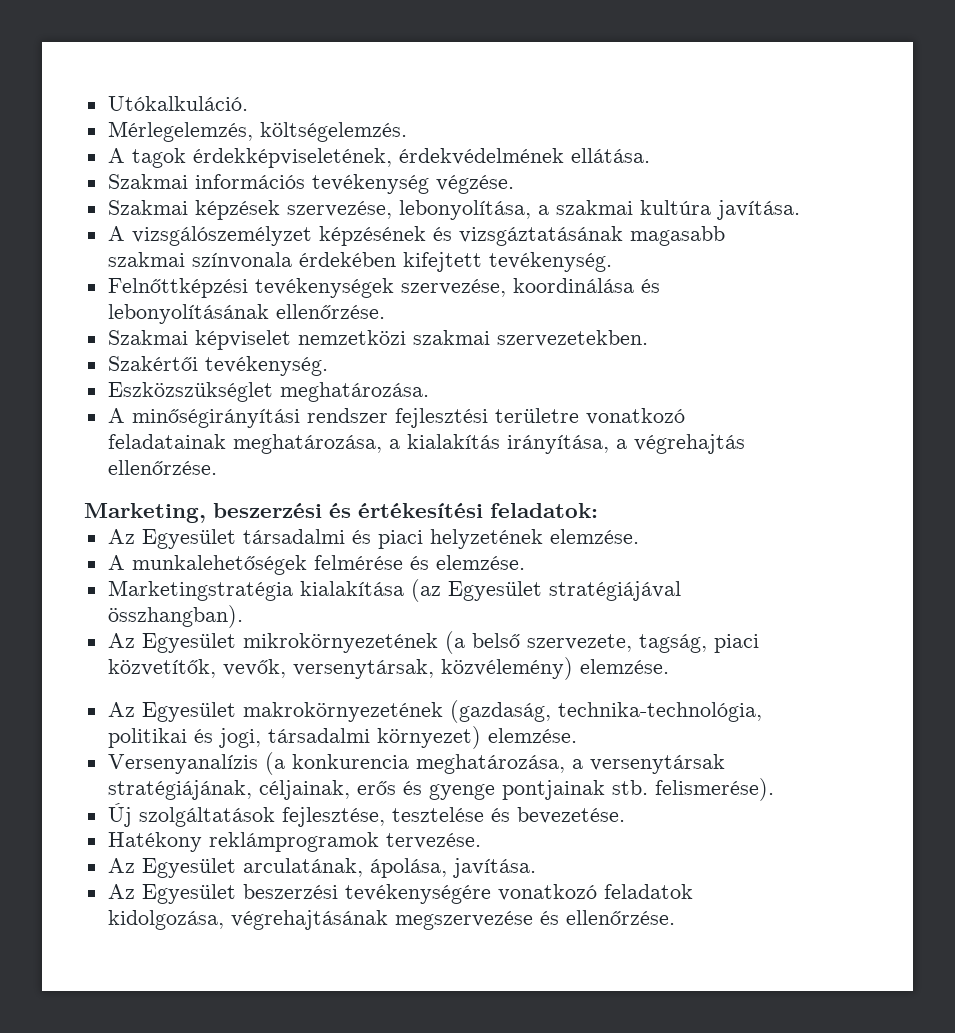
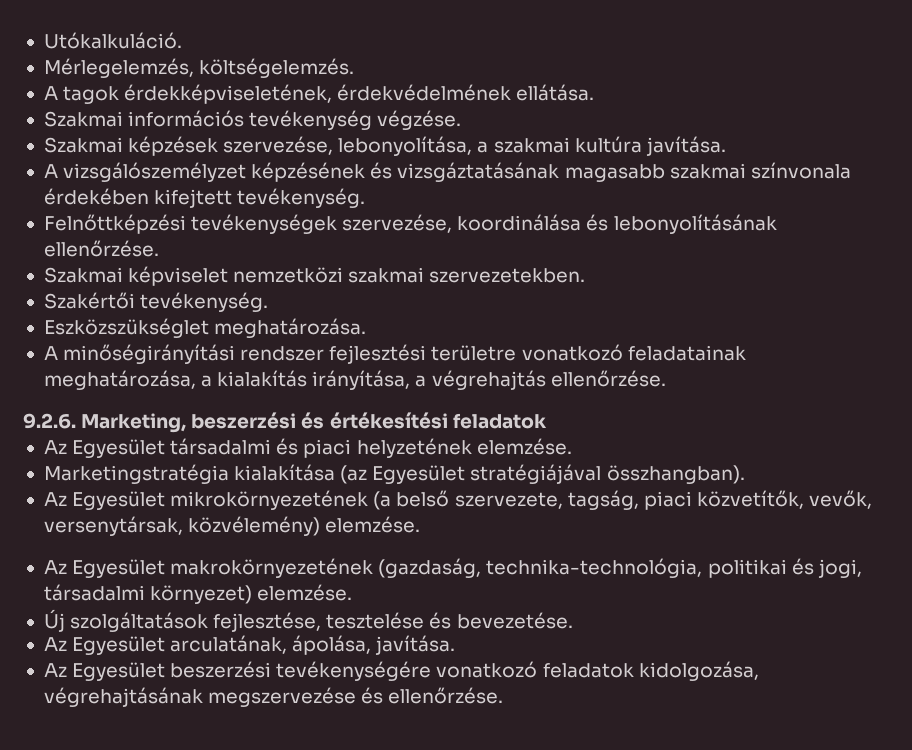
- Marketing, beszerzési és értékesítési feladatok:
+ 9.2.6. Marketing, beszerzési és értékesítési feladatok
- A munkalehetőségek felmérése és elemzése.
- Versenyanalízis (a konkurencia meghatározása, a versenytársak stratégiájának, céljainak, erős és gyenge pontjainak stb. felismerése).
- Hatékony reklámprogramok tervezése.

